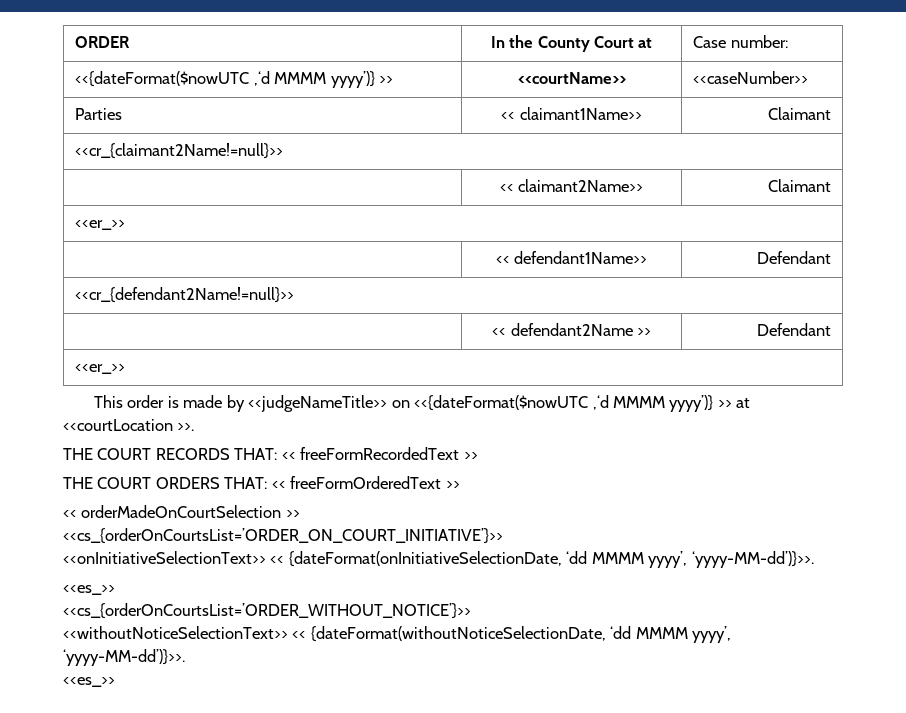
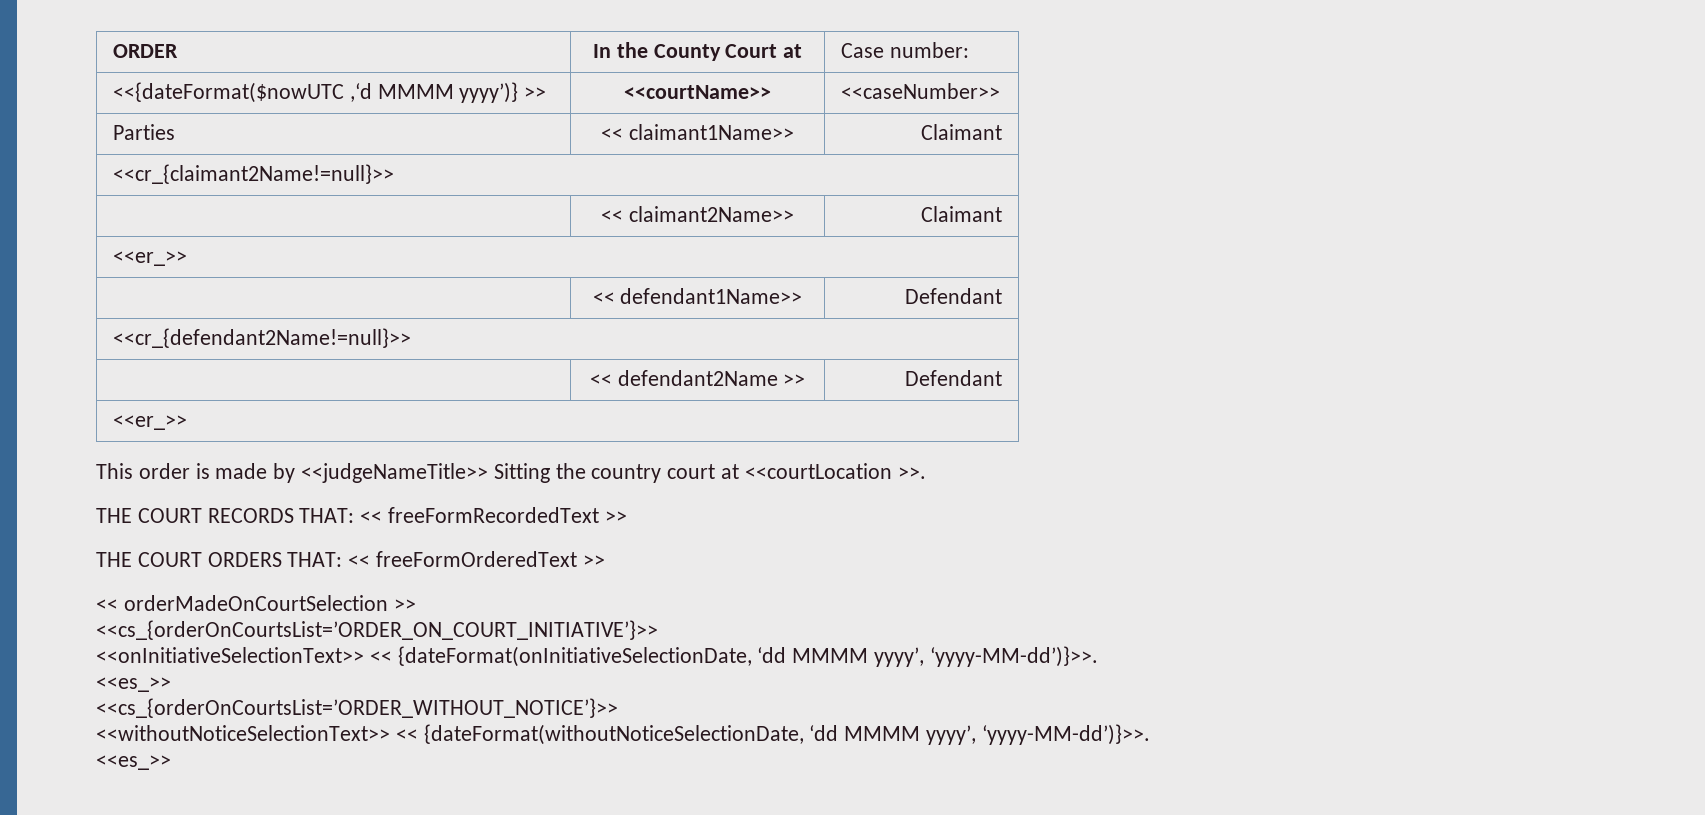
- This order is made by <<judgeNameTitle>> on <<{dateFormat($nowUTC ,‘d MMMM yyyy’)} >> at <<courtLocation >>.
+ This order is made by <<judgeNameTitle>> Sitting the country court at <<courtLocation >>.

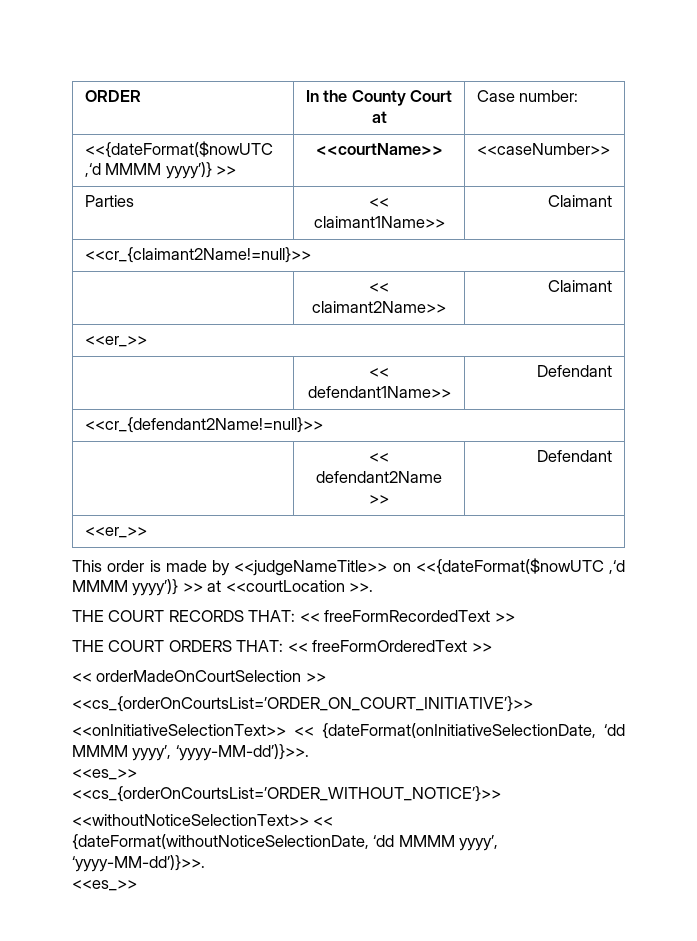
- This order is made by <<judgeNameTitle>> Sitting the country court at <<courtLocation >>.
+ This order is made by <<judgeNameTitle>> on <<{dateFormat($nowUTC ,‘d MMMM yyyy’)} >> at <<courtLocation >>.

